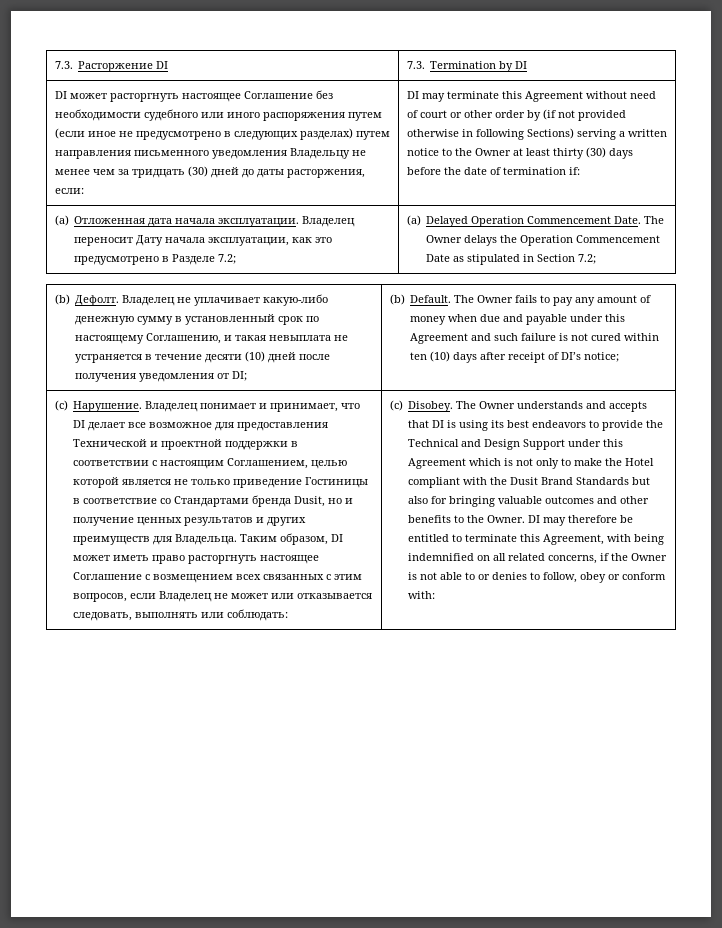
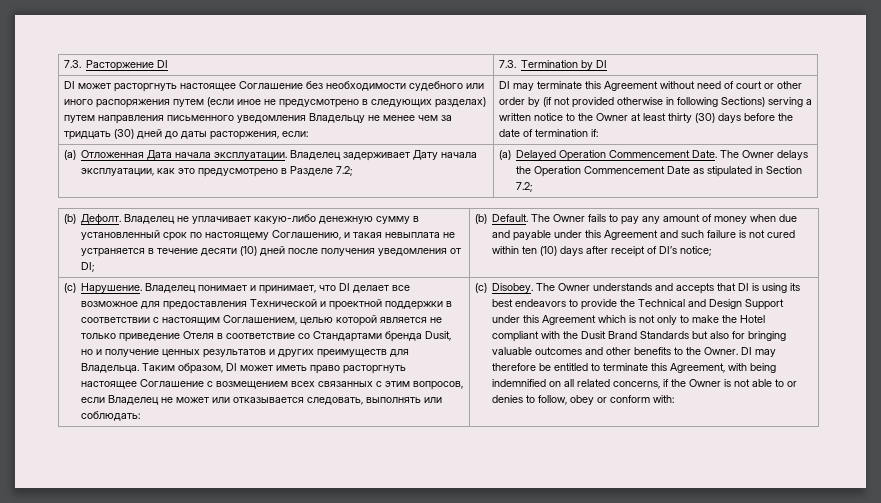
- (a) Отложенная дата начала эксплуатации. Владелец переносит Дату начала эксплуатации, как это предусмотрено в Разделе 7.2; | (a) Delayed Operation Commencement Date. The Owner delays the Operation Commencement Date as stipulated in Section 7.2;
+ (a) Отложенная Дата начала эксплуатации. Владелец задерживает Дату начала эксплуатации, как это предусмотрено в Разделе 7.2; | (a) Delayed Operation Commencement Date. The Owner delays the Operation Commencement Date as stipulated in Section 7.2;
- Владелец понимает и принимает, что DI делает все возможное для предоставления Технической и проектной поддержки в соответствии с настоящим Соглашением, целью которой является не только приведение Гостиницы в соответствие со Стандартами бренда Dusit, но и получение ценных результатов и других преимуществ для Владельца.
+ Владелец понимает и принимает, что DI делает все возможное для предоставления Технической и проектной поддержки в соответствии с настоящим Соглашением, целью которой является не только приведение Отеля в соответствие со Стандартами бренда Dusit, но и получение ценных результатов и других преимуществ для Владельца.

